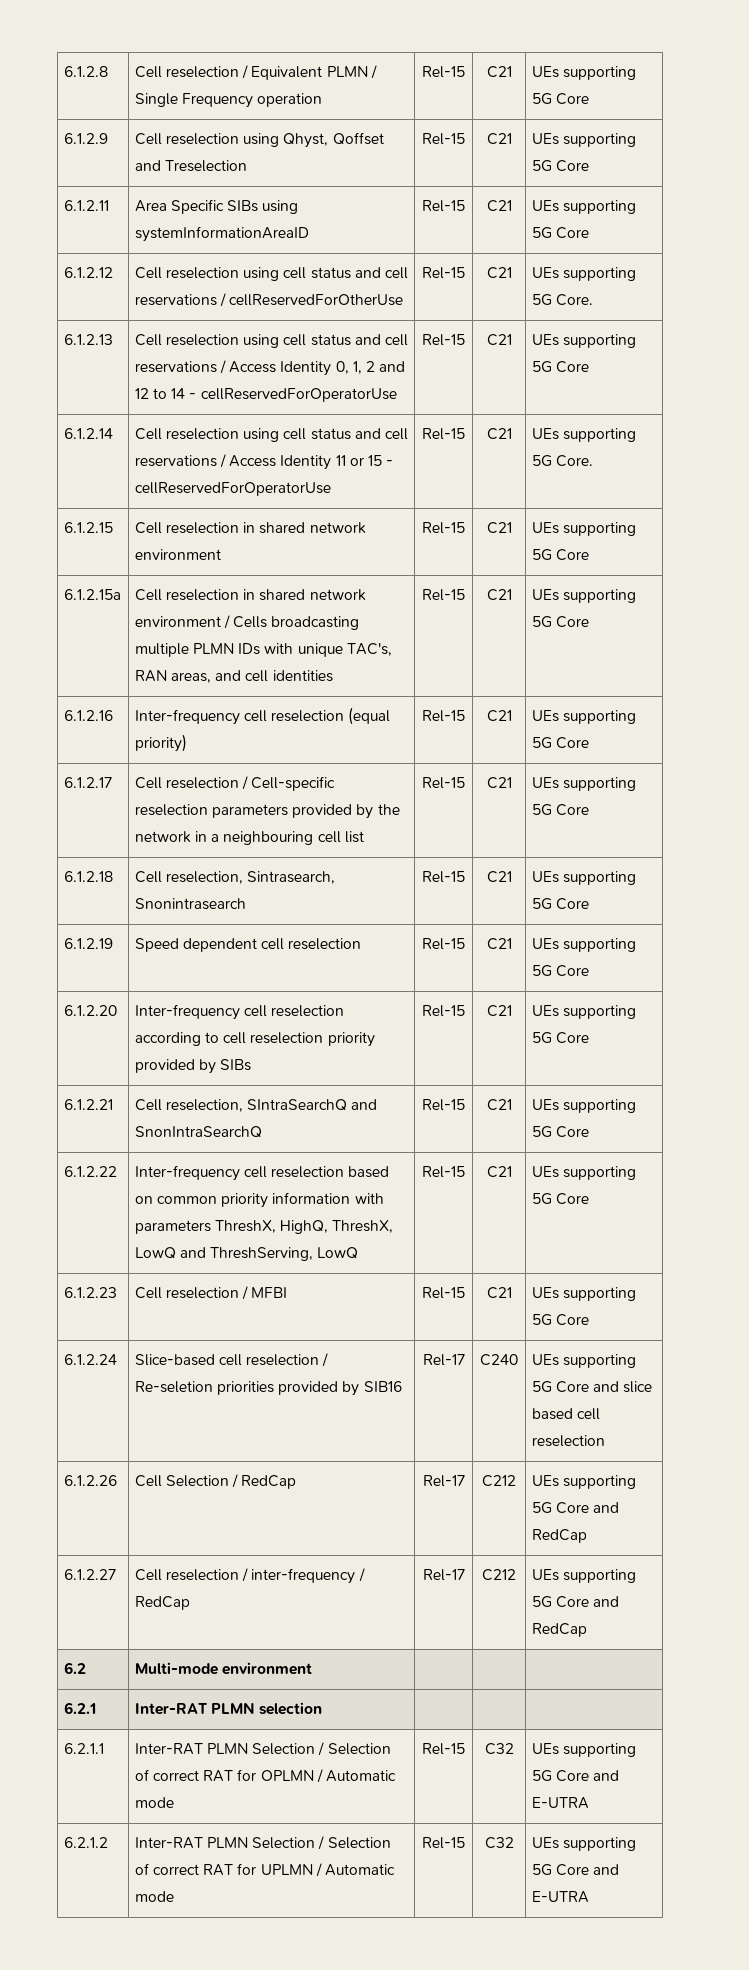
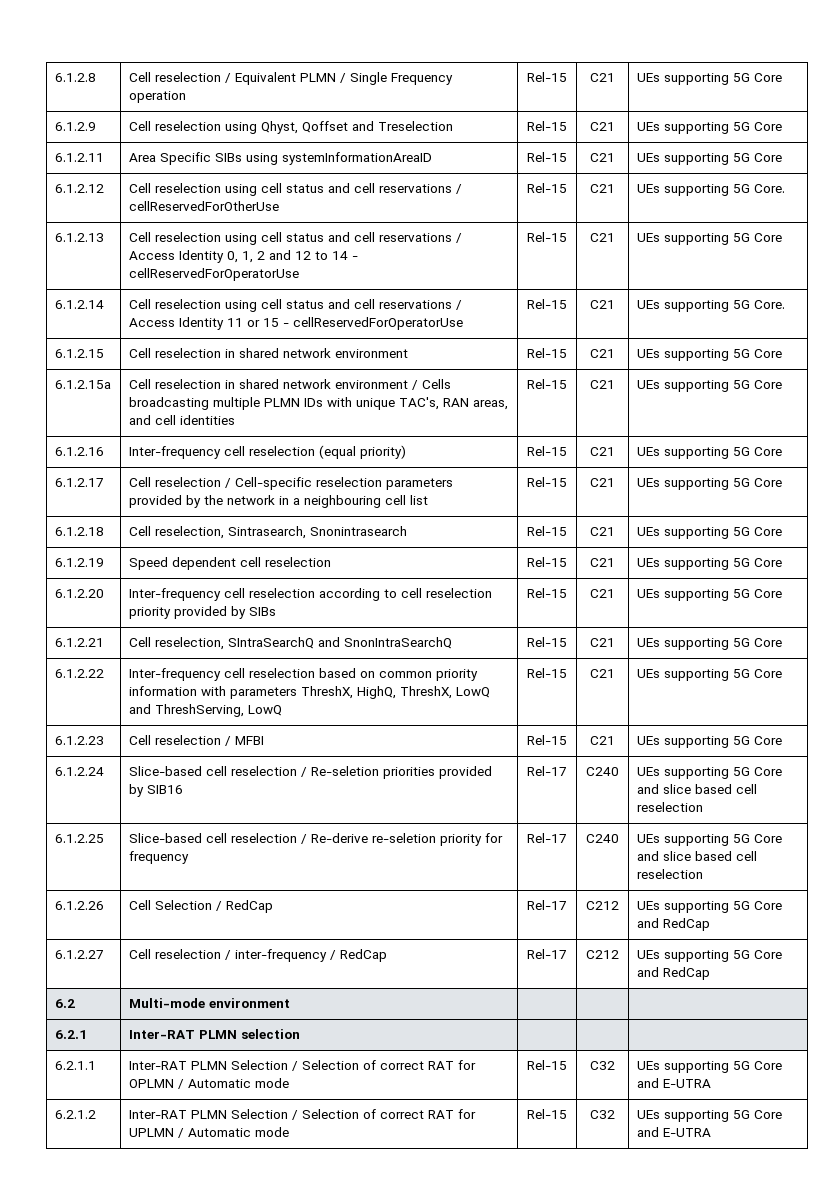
+ 6.1.2.25 | Slice-based cell reselection / Re-derive re-seletion priority for frequency | Rel-17 | C240 | UEs supporting 5G Core and slice based cell reselection

